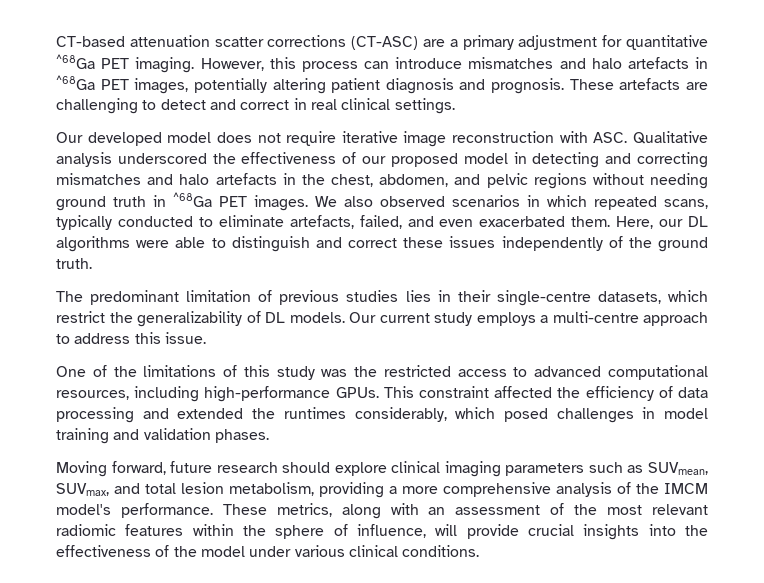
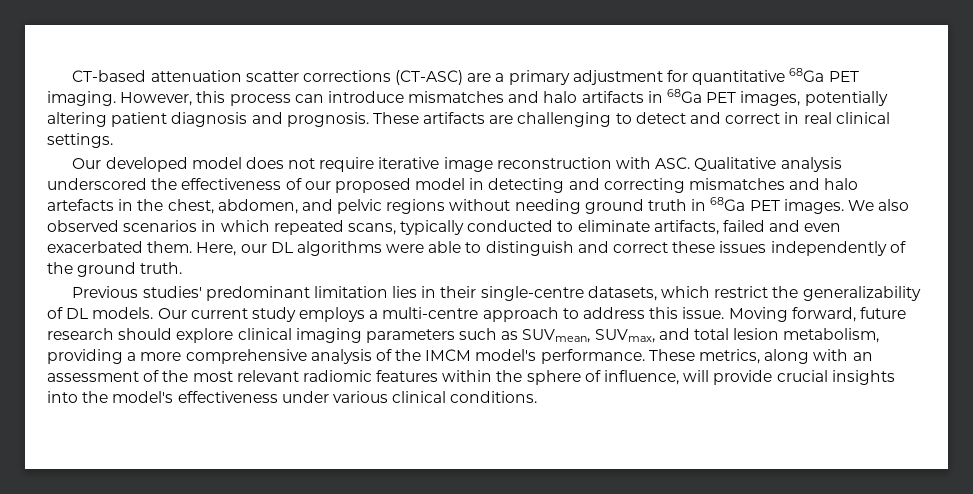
- CT-based attenuation scatter corrections (CT-ASC) are a primary adjustment for quantitative ^68Ga PET imaging.
+ CT-based attenuation scatter corrections (CT-ASC) are a primary adjustment for quantitative 68Ga PET imaging.
- However, this process can introduce mismatches and halo artefacts in ^68Ga PET images, potentially altering patient diagnosis and prognosis.
+ However, this process can introduce mismatches and halo artifacts in 68Ga PET images, potentially altering patient diagnosis and prognosis.
- These artefacts are challenging to detect and correct in real clinical settings.
+ These artifacts are challenging to detect and correct in real clinical settings.
- Our developed model does not require iterative image reconstruction with ASC. Qualitative analysis underscored the effectiveness of our proposed model in detecting and correcting mismatches and halo artefacts in the chest, abdomen, and pelvic regions without needing ground truth in ^68Ga PET images.
+ Our developed model does not require iterative image reconstruction with ASC. Qualitative analysis underscored the effectiveness of our proposed model in detecting and correcting mismatches and halo artefacts in the chest, abdomen, and pelvic regions without needing ground truth in 68Ga PET images.
- We also observed scenarios in which repeated scans, typically conducted to eliminate artefacts, failed, and even exacerbated them.
+ We also observed scenarios in which repeated scans, typically conducted to eliminate artifacts, failed and even exacerbated them.
- The predominant limitation of previous studies lies in their single-centre datasets, which restrict the generalizability of DL models.
+ Previous studies' predominant limitation lies in their single-centre datasets, which restrict the generalizability of DL models.
- Our current study employs a multi-centre approach to address this issue.
- One of the limitations of this study was the restricted access to advanced computational resources, including high-performance GPUs. This constraint affected the efficiency of data processing and extended the runtimes considerably, which posed challenges in model training and validation phases.
- Moving forward, future research should explore clinical imaging parameters such as SUVmean, SUVmax, and total lesion metabolism, providing a more comprehensive analysis of the IMCM model's performance.
+ Our current study employs a multi-centre approach to address this issue. Moving forward, future research should explore clinical imaging parameters such as SUVmean, SUVmax, and total lesion metabolism, providing a more comprehensive analysis of the IMCM model's performance.
- These metrics, along with an assessment of the most relevant radiomic features within the sphere of influence, will provide crucial insights into the effectiveness of the model under various clinical conditions.
+ These metrics, along with an assessment of the most relevant radiomic features within the sphere of influence, will provide crucial insights into the model's effectiveness under various clinical conditions.

